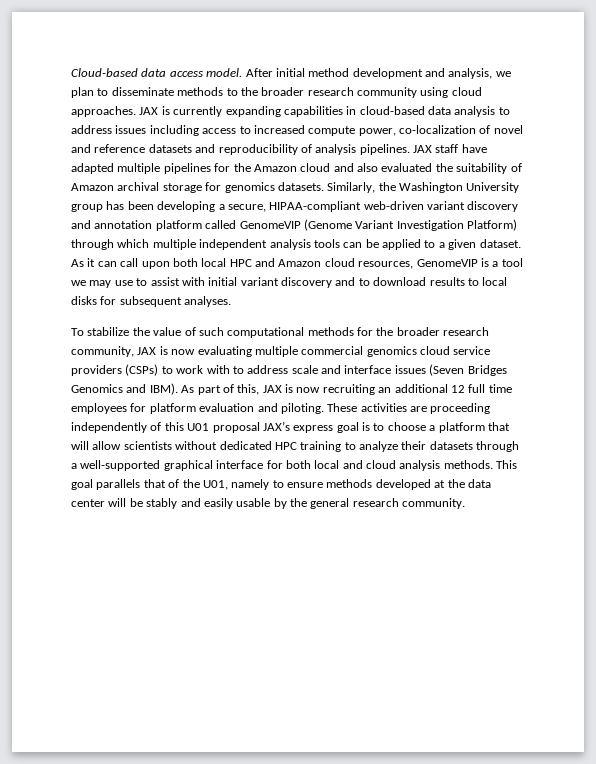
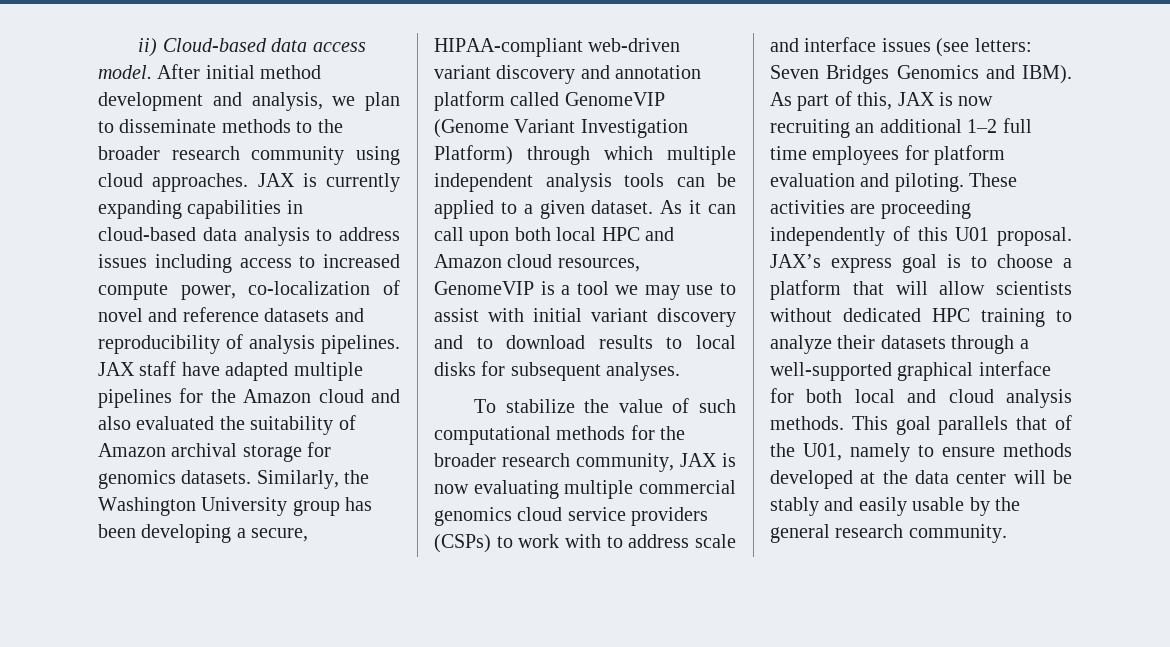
- Cloud-based data access model.
+ ii) Cloud-based data access model.
- To stabilize the value of such computational methods for the broader research community, JAX is now evaluating multiple commercial genomics cloud service providers (CSPs) to work with to address scale and interface issues (Seven Bridges Genomics and IBM).
+ To stabilize the value of such computational methods for the broader research community, JAX is now evaluating multiple commercial genomics cloud service providers (CSPs) to work with to address scale and interface issues (see letters: Seven Bridges Genomics and IBM).
- As part of this, JAX is now recruiting an additional 12 full time employees for platform evaluation and piloting.
+ As part of this, JAX is now recruiting an additional 1–2 full time employees for platform evaluation and piloting.
- These activities are proceeding independently of this U01 proposal JAX’s express goal is to choose a platform that will allow scientists without dedicated HPC training to analyze their datasets through a well-supported graphical interface for both local and cloud analysis methods.
+ These activities are proceeding independently of this U01 proposal. JAX’s express goal is to choose a platform that will allow scientists without dedicated HPC training to analyze their datasets through a well-supported graphical interface for both local and cloud analysis methods.

